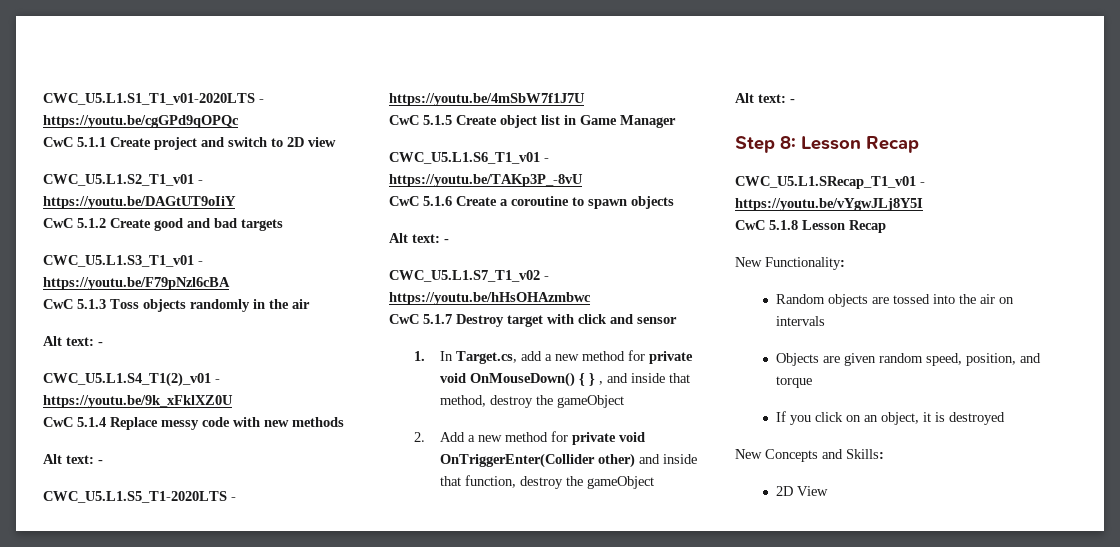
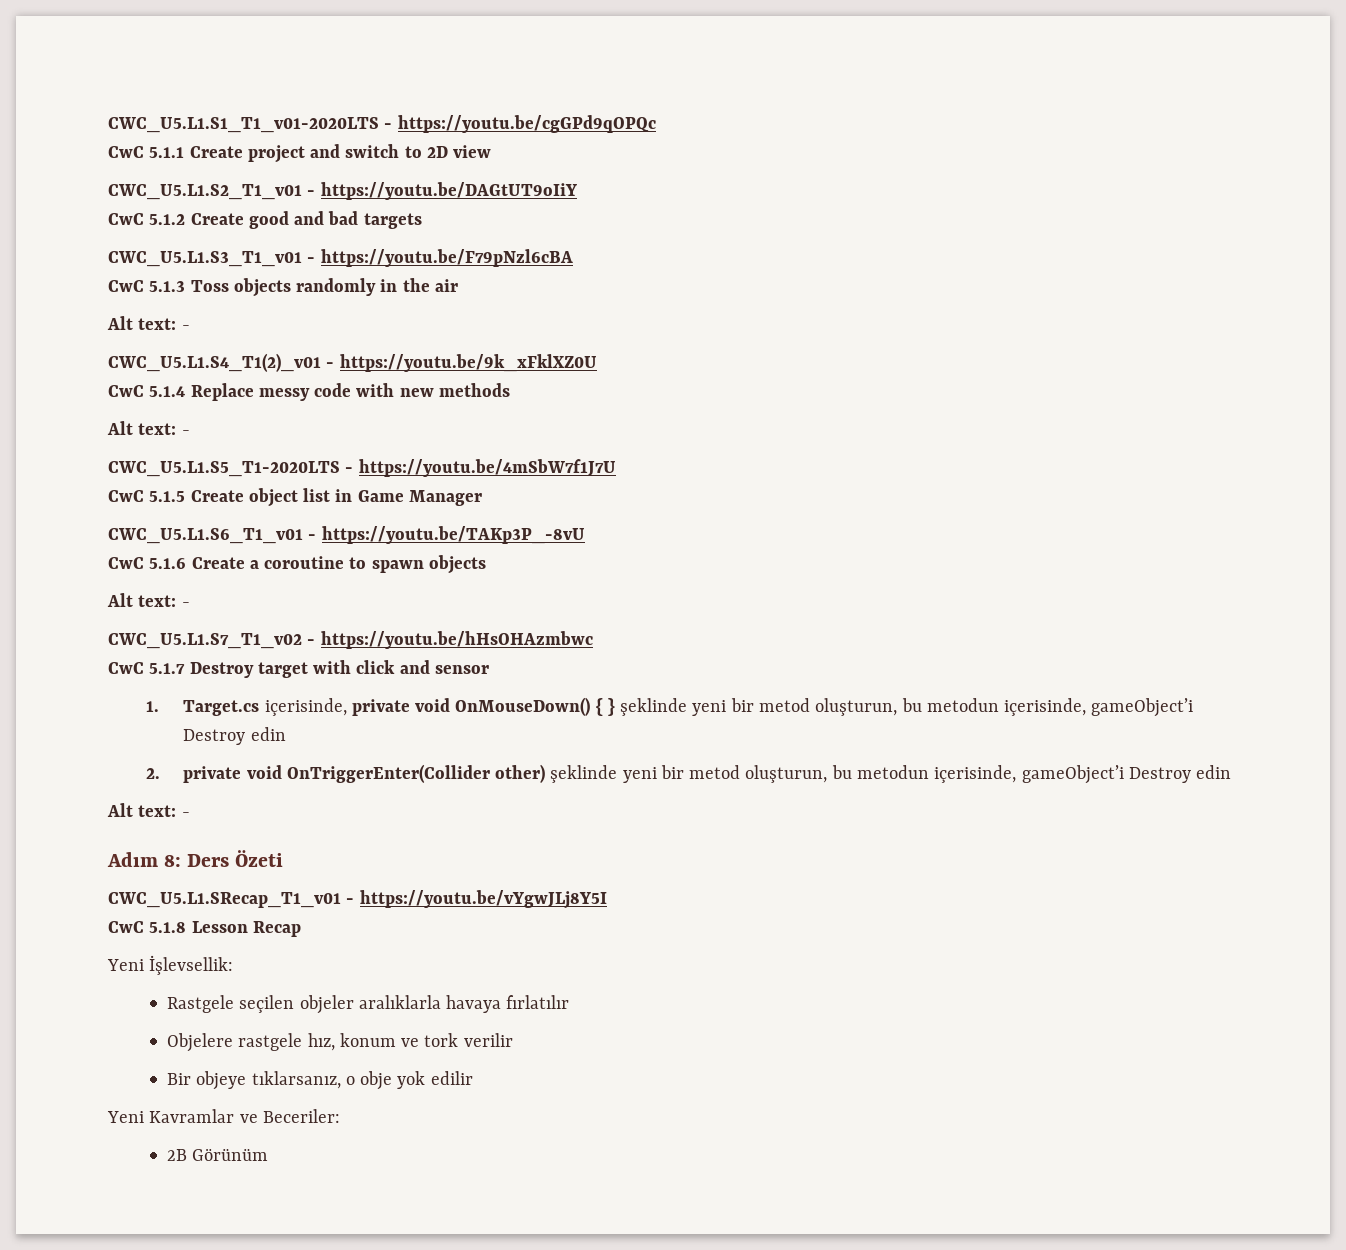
- 1. In Target.cs, add a new method for private void OnMouseDown() { } , and inside that method, destroy the gameObject
- 2. Add a new method for private void OnTriggerEnter(Collider other) and inside that function, destroy the gameObject
+ 1. Target.cs içerisinde, private void OnMouseDown() { } şeklinde yeni bir metod oluşturun, bu metodun içerisinde, gameObject’i Destroy edin
+ 2. private void OnTriggerEnter(Collider other) şeklinde yeni bir metod oluşturun, bu metodun içerisinde, gameObject’i Destroy edin
  Alt text: -
- Step 8: Lesson Recap
+ Adım 8: Ders Özeti
- New Functionality:
- Random objects are tossed into the air on intervals
- Objects are given random speed, position, and torque
- If you click on an object, it is destroyed
- New Concepts and Skills:
- 2D View
+ Yeni İşlevsellik:
+ Rastgele seçilen objeler aralıklarla havaya fırlatılır
+ Objelere rastgele hız, konum ve tork verilir
+ Bir objeye tıklarsanız, o obje yok edilir
+ Yeni Kavramlar ve Beceriler:
+ 2B Görünüm

